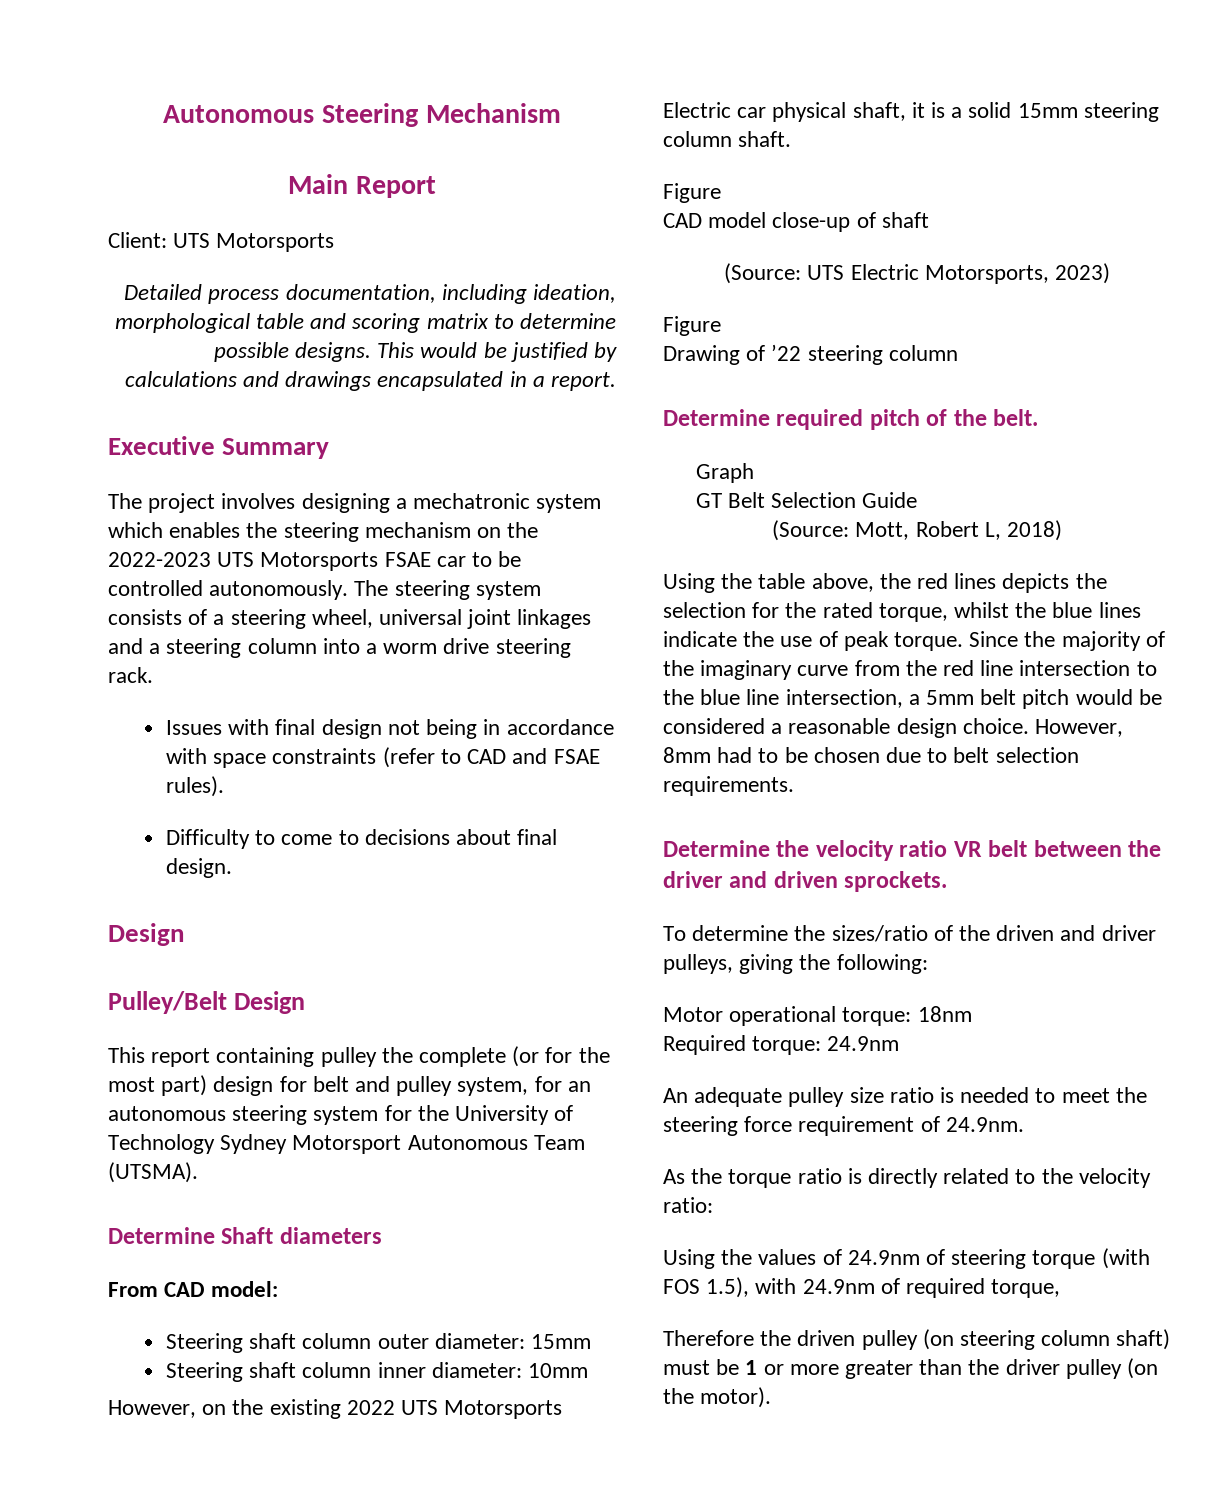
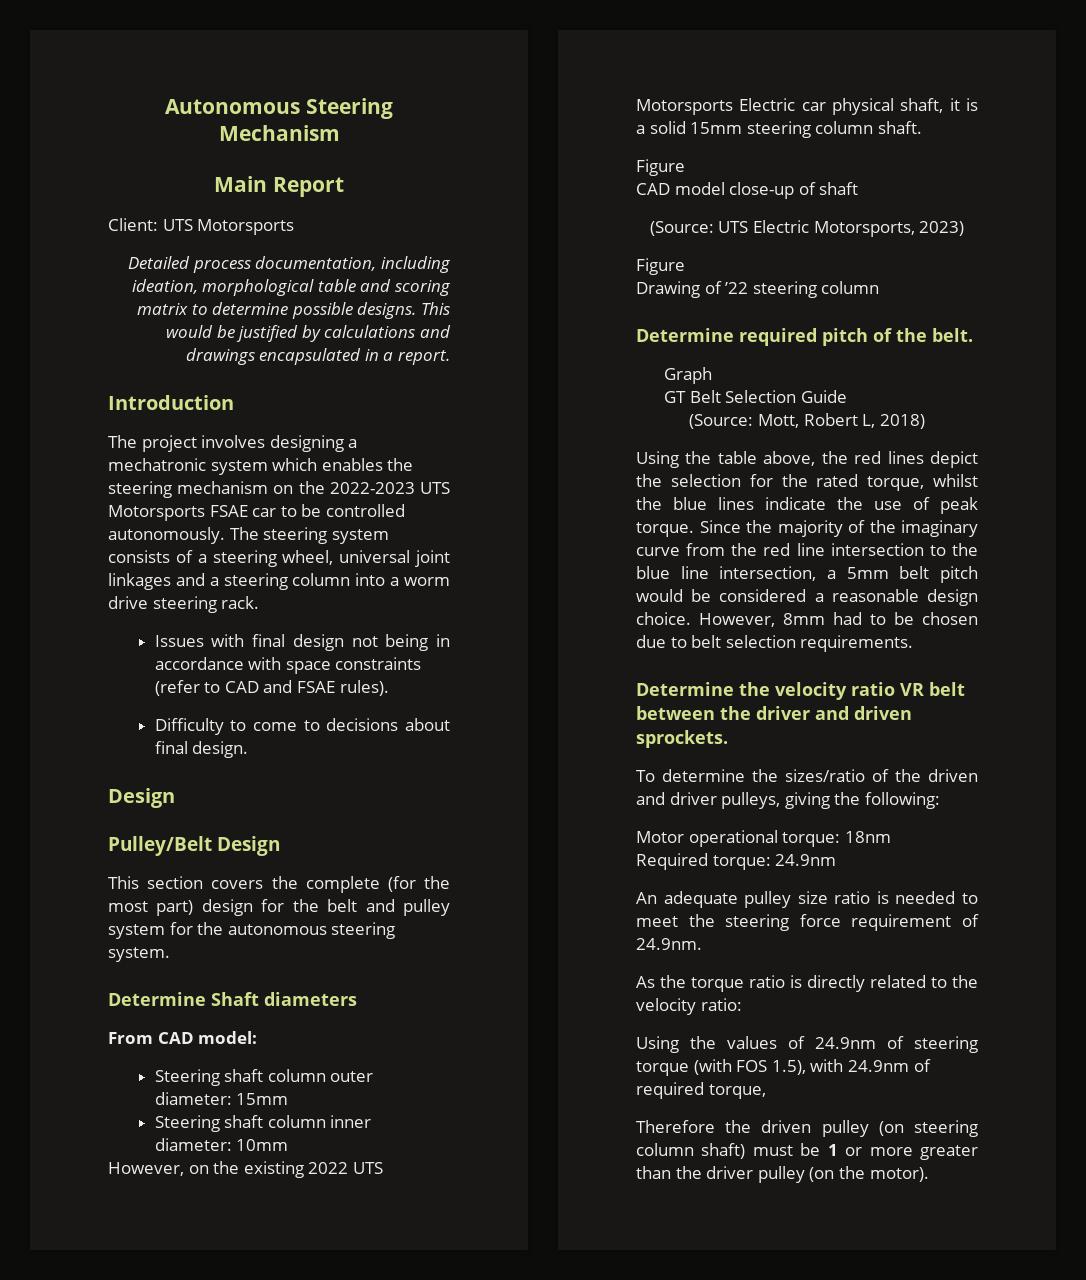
- Executive Summary
+ Introduction
- This report containing pulley the complete (or for the most part) design for belt and pulley system, for an autonomous steering system for the University of Technology Sydney Motorsport Autonomous Team (UTSMA).
+ This section covers the complete (for the most part) design for the belt and pulley system for the autonomous steering system.
- Using the table above, the red lines depicts the selection for the rated torque, whilst the blue lines indicate the use of peak torque.
+ Using the table above, the red lines depict the selection for the rated torque, whilst the blue lines indicate the use of peak torque.

